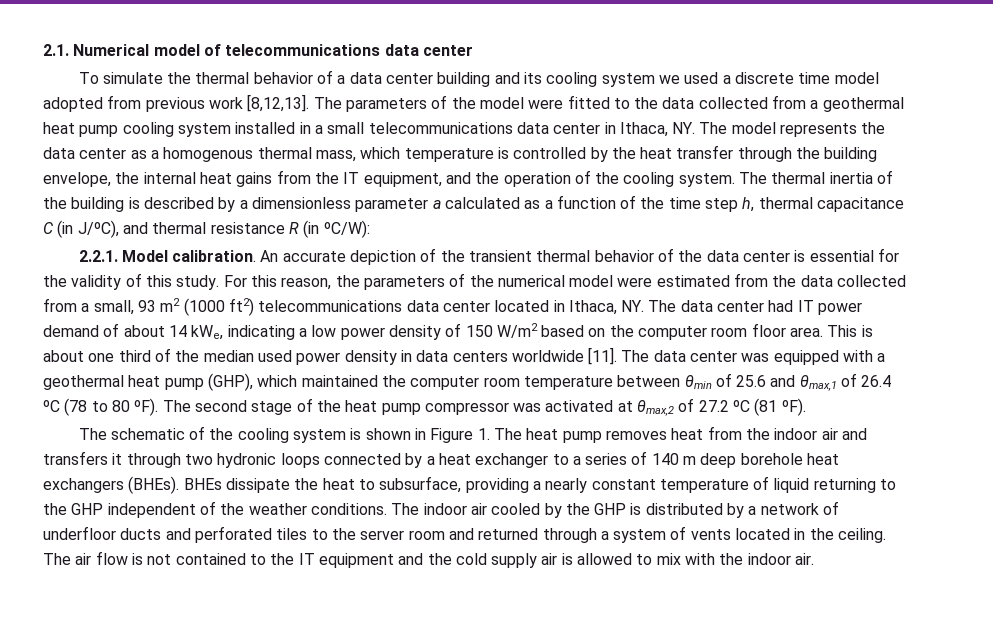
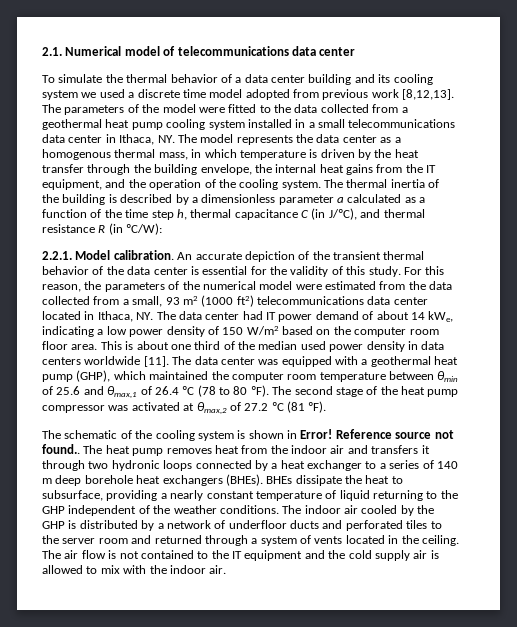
- The parameters of the model were fitted to the data collected from a geothermal heat pump cooling system installed in a small telecommunications data center in Ithaca, NY. The model represents the data center as a homogenous thermal mass, which temperature is controlled by the heat transfer through the building envelope, the internal heat gains from the IT equipment, and the operation of the cooling system.
+ The parameters of the model were fitted to the data collected from a geothermal heat pump cooling system installed in a small telecommunications data center in Ithaca, NY. The model represents the data center as a homogenous thermal mass, in which temperature is driven by the heat transfer through the building envelope, the internal heat gains from the IT equipment, and the operation of the cooling system.
- The schematic of the cooling system is shown in Figure 1. The heat pump removes heat from the indoor air and transfers it through two hydronic loops connected by a heat exchanger to a series of 140 m deep borehole heat exchangers (BHEs).
+ The schematic of the cooling system is shown in Error! Reference source not found.. The heat pump removes heat from the indoor air and transfers it through two hydronic loops connected by a heat exchanger to a series of 140 m deep borehole heat exchangers (BHEs).

